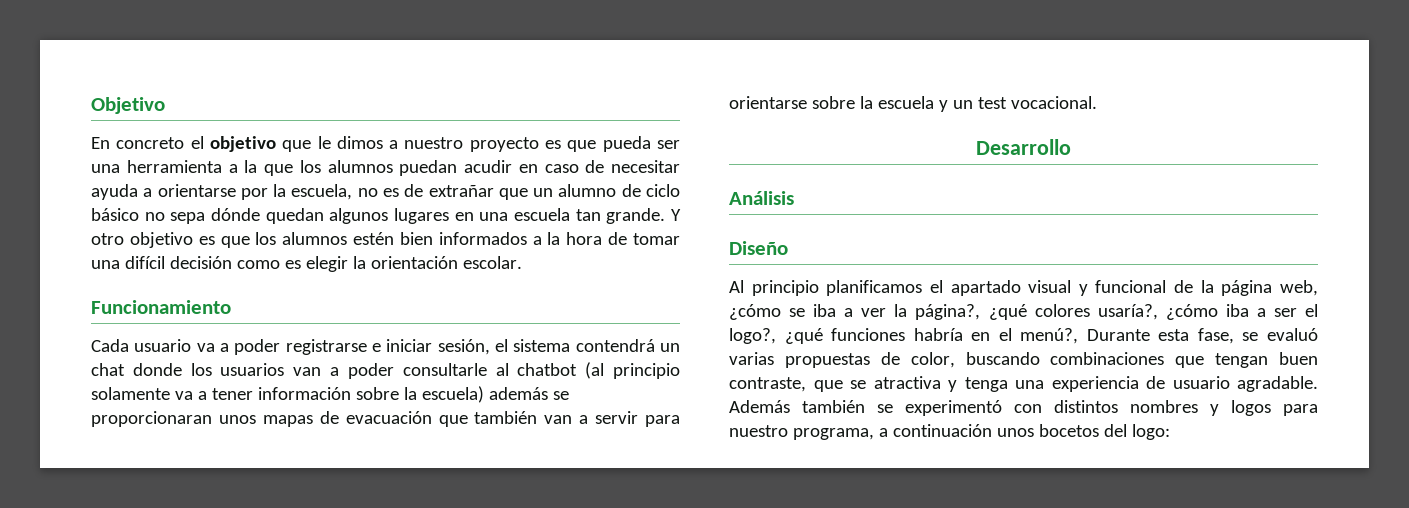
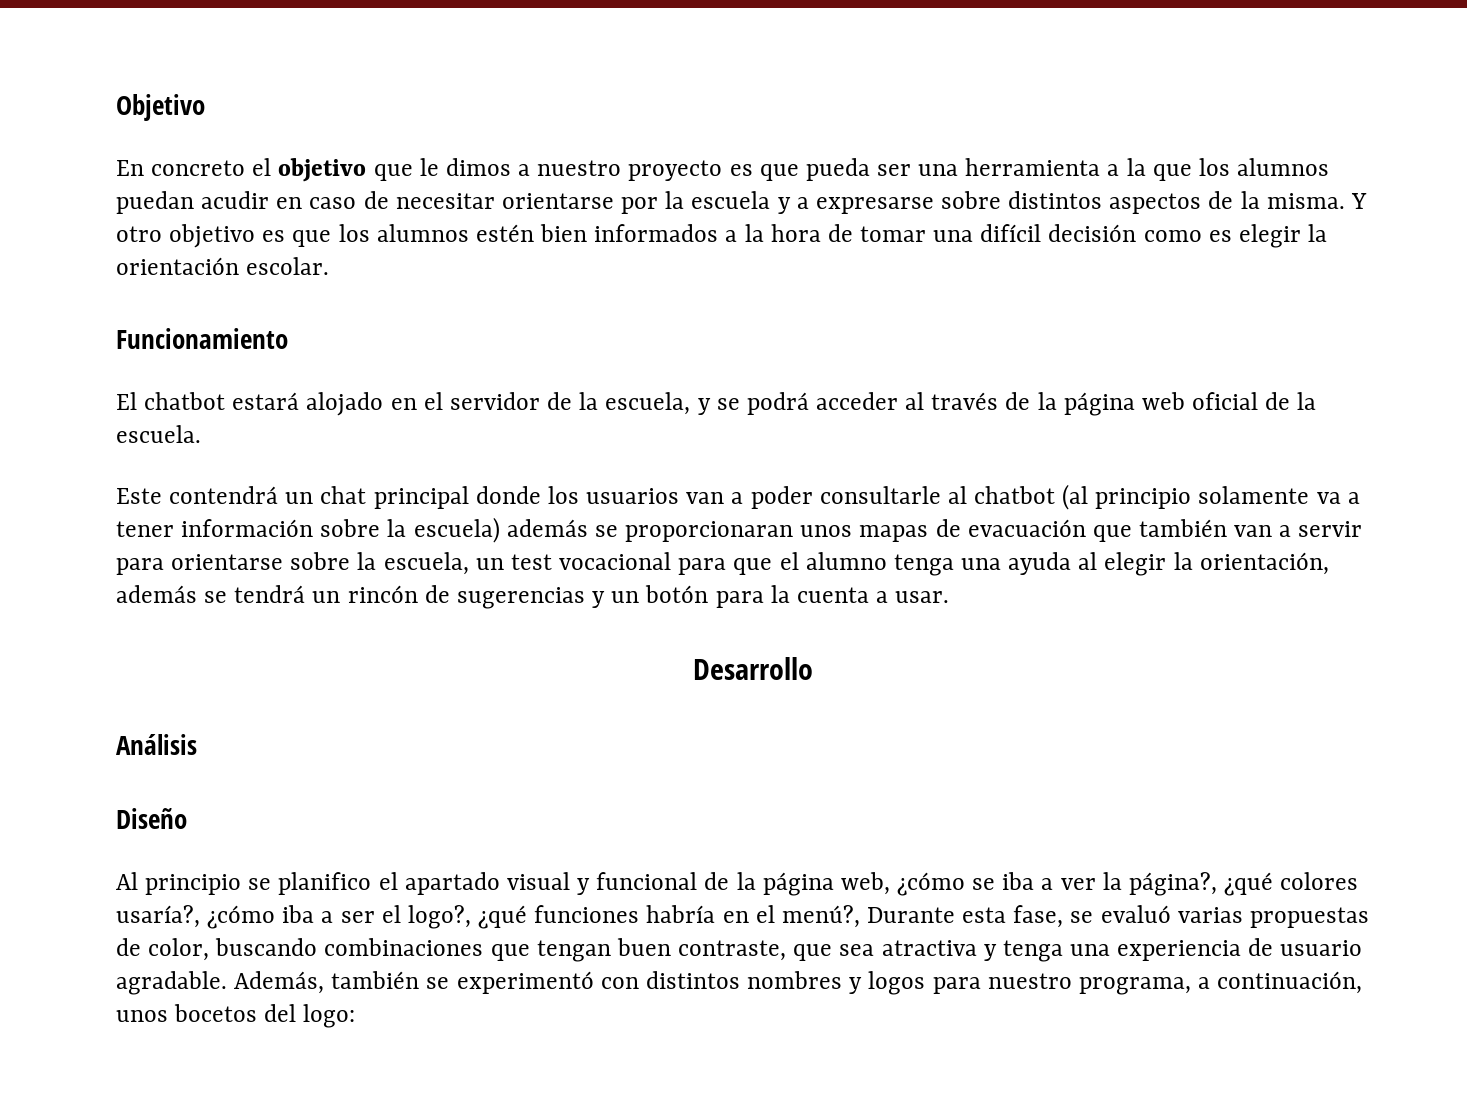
- En concreto el objetivo que le dimos a nuestro proyecto es que pueda ser una herramienta a la que los alumnos puedan acudir en caso de necesitar ayuda a orientarse por la escuela, no es de extrañar que un alumno de ciclo básico no sepa dónde quedan algunos lugares en una escuela tan grande.
+ En concreto el objetivo que le dimos a nuestro proyecto es que pueda ser una herramienta a la que los alumnos puedan acudir en caso de necesitar orientarse por la escuela y a expresarse sobre distintos aspectos de la misma.
- Cada usuario va a poder registrarse e iniciar sesión, el sistema contendrá un chat donde los usuarios van a poder consultarle al chatbot (al principio solamente va a tener información sobre la escuela) además se proporcionaran unos mapas de evacuación que también van a servir para orientarse sobre la escuela y un test vocacional.
+ El chatbot estará alojado en el servidor de la escuela, y se podrá acceder al través de la página web oficial de la escuela.
+ Este contendrá un chat principal donde los usuarios van a poder consultarle al chatbot (al principio solamente va a tener información sobre la escuela) además se proporcionaran unos mapas de evacuación que también van a servir para orientarse sobre la escuela, un test vocacional para que el alumno tenga una ayuda al elegir la orientación, además se tendrá un rincón de sugerencias y un botón para la cuenta a usar.
- Al principio planificamos el apartado visual y funcional de la página web, ¿cómo se iba a ver la página?, ¿qué colores usaría?, ¿cómo iba a ser el logo?, ¿qué funciones habría en el menú?, Durante esta fase, se evaluó varias propuestas de color, buscando combinaciones que tengan buen contraste, que se atractiva y tenga una experiencia de usuario agradable.
+ Al principio se planifico el apartado visual y funcional de la página web, ¿cómo se iba a ver la página?, ¿qué colores usaría?, ¿cómo iba a ser el logo?, ¿qué funciones habría en el menú?, Durante esta fase, se evaluó varias propuestas de color, buscando combinaciones que tengan buen contraste, que sea atractiva y tenga una experiencia de usuario agradable.
- Además también se experimentó con distintos nombres y logos para nuestro programa, a continuación unos bocetos del logo:
+ Además, también se experimentó con distintos nombres y logos para nuestro programa, a continuación, unos bocetos del logo:

